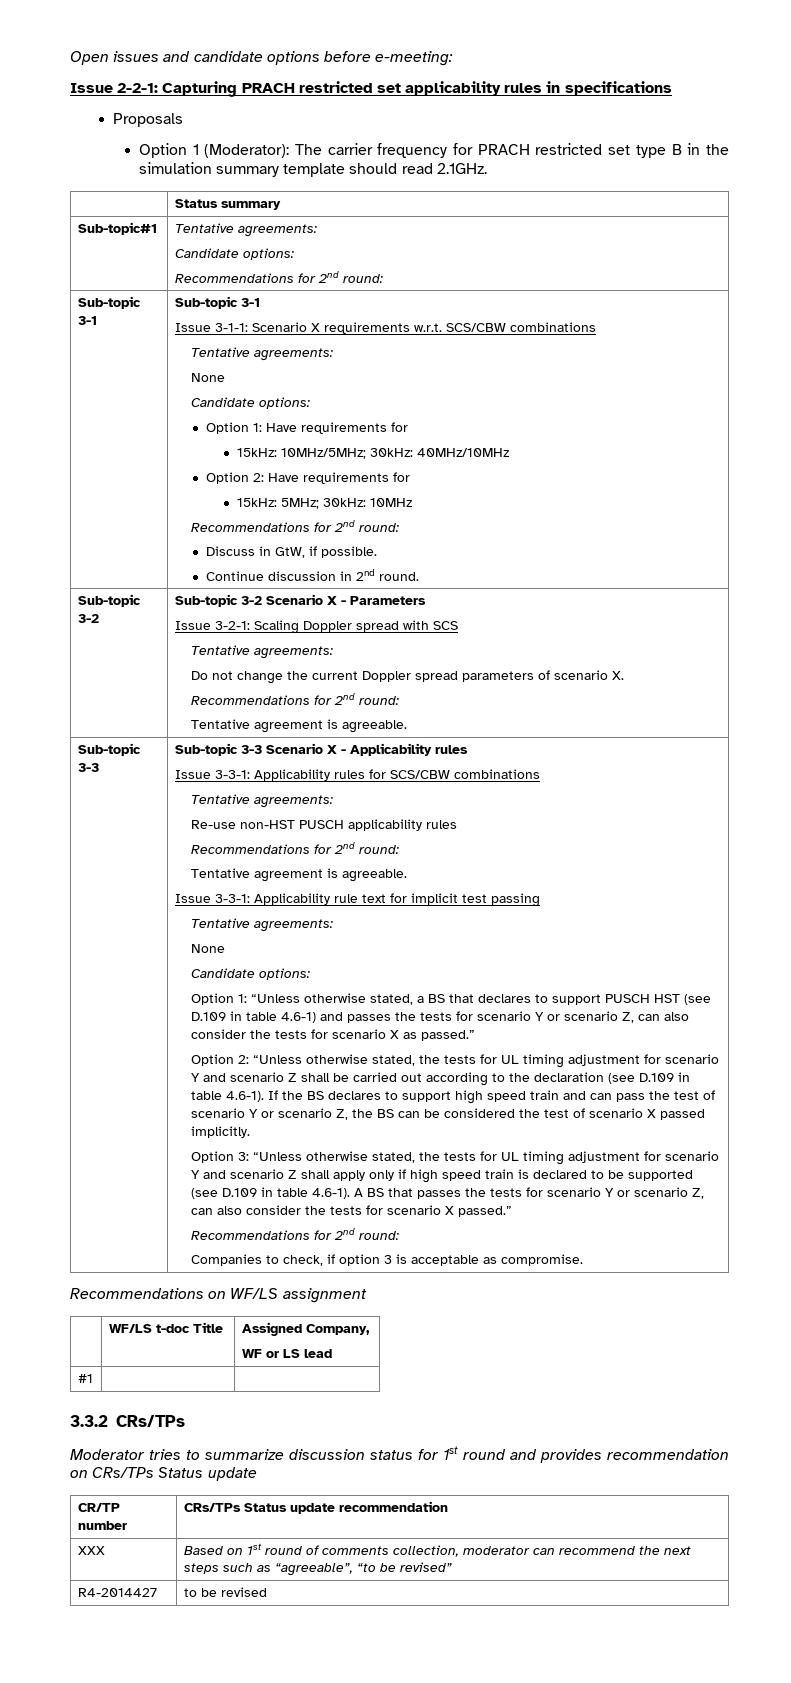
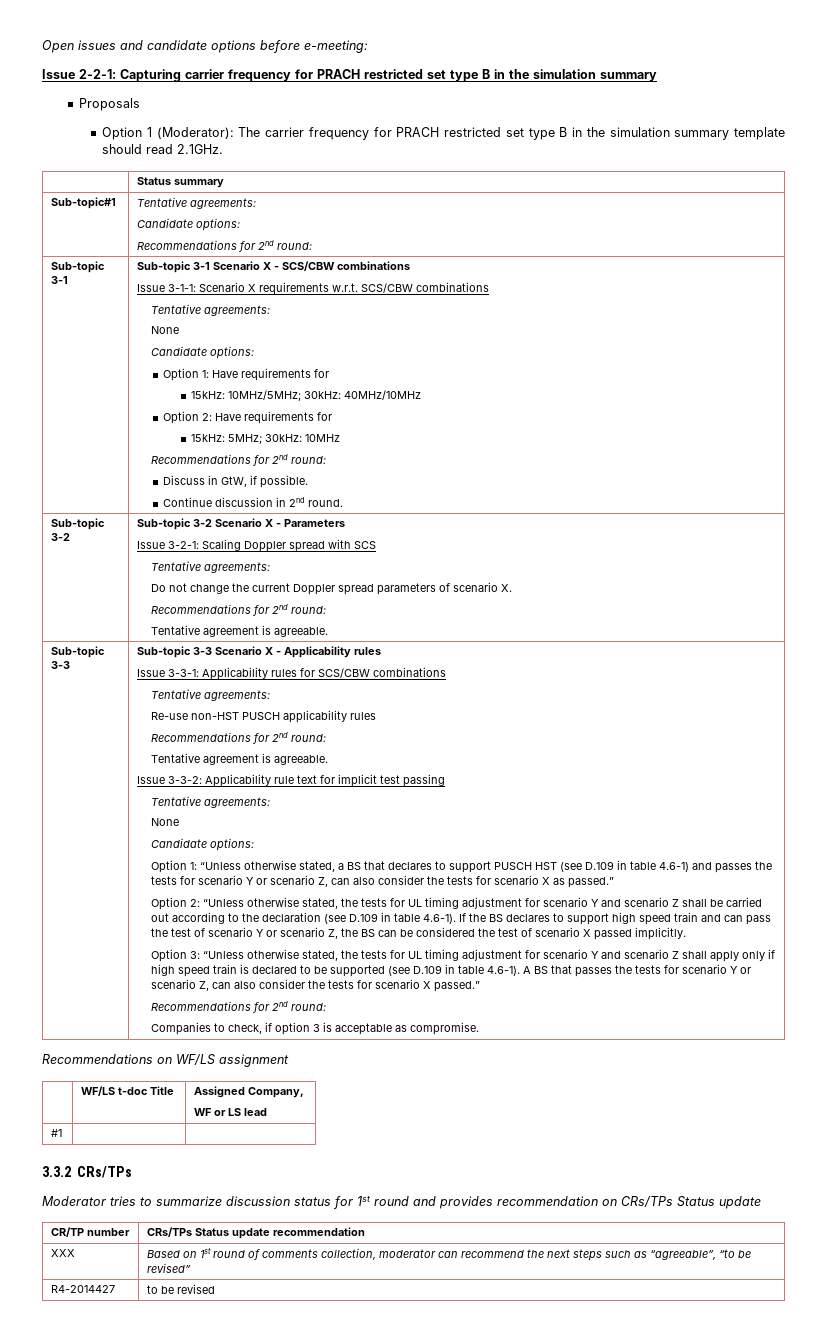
- Issue 2-2-1: Capturing PRACH restricted set applicability rules in specifications
+ Issue 2-2-1: Capturing carrier frequency for PRACH restricted set type B in the simulation summary
- Sub-topic 3-1 | Sub-topic 3-1
+ Sub-topic 3-1 | Sub-topic 3-1 Scenario X - SCS/CBW combinations
- Issue 3-3-1: Applicability rule text for implicit test passing
+ Issue 3-3-2: Applicability rule text for implicit test passing

